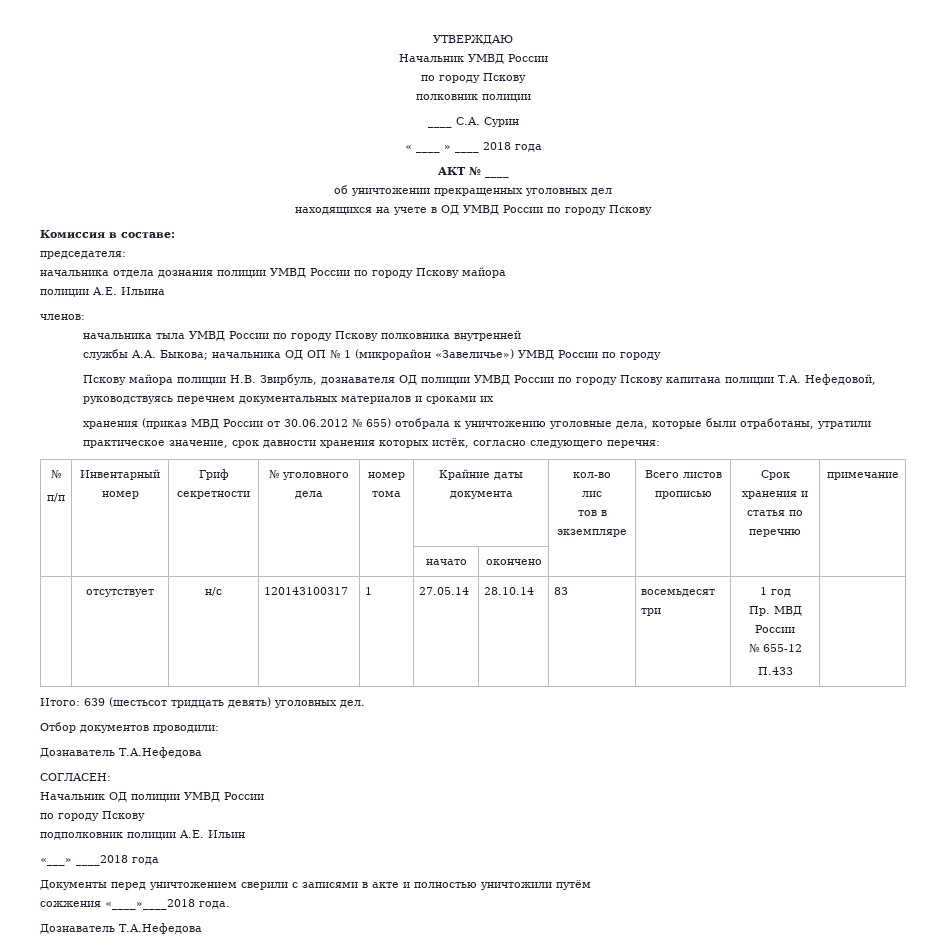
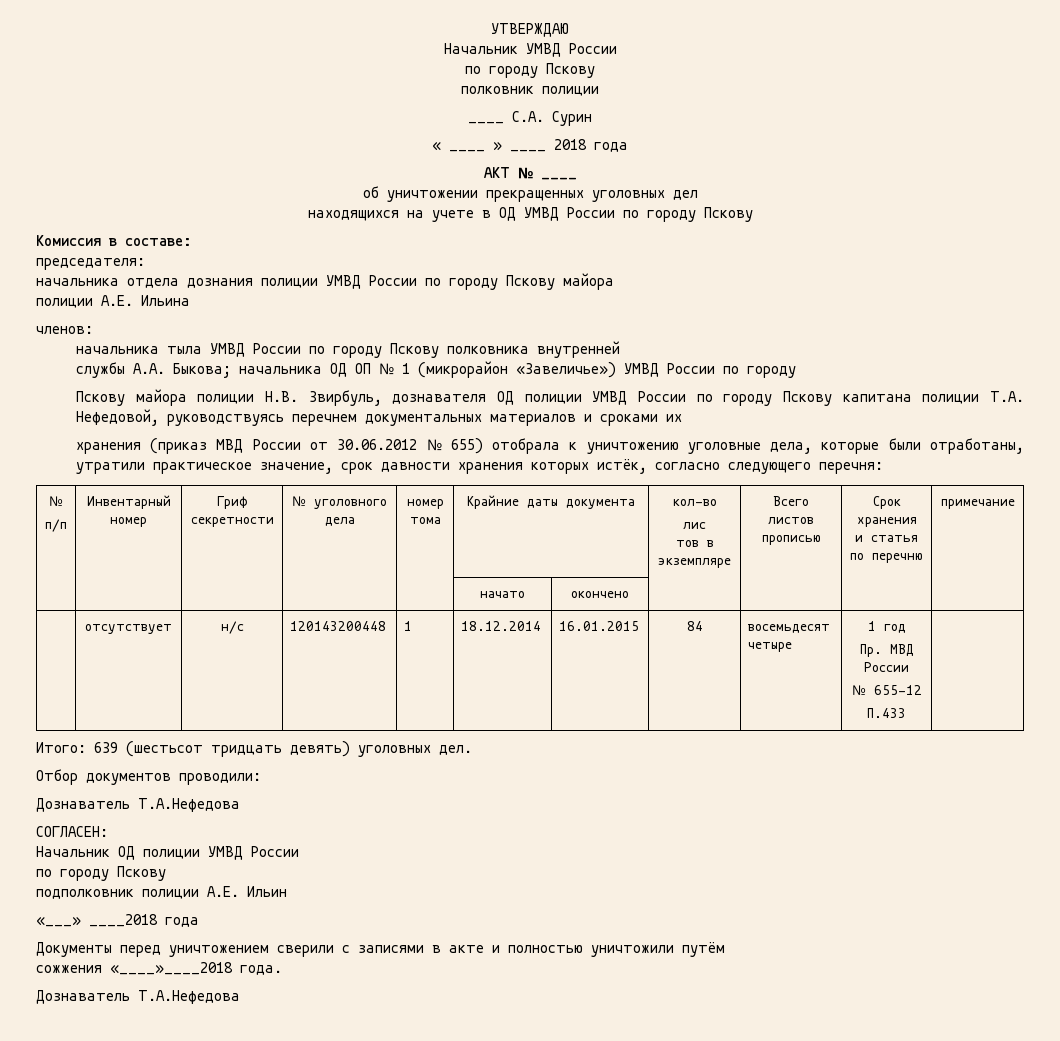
- | отсутствует | н/с | 120143100317 | 1 | 27.05.14 | 28.10.14 | 83 | восемьдесят три | 1 год
+ | отсутствует | н/с | 120143200448 | 1 | 18.12.2014 | 16.01.2015 | 84 | восемьдесят четыре | 1 год

